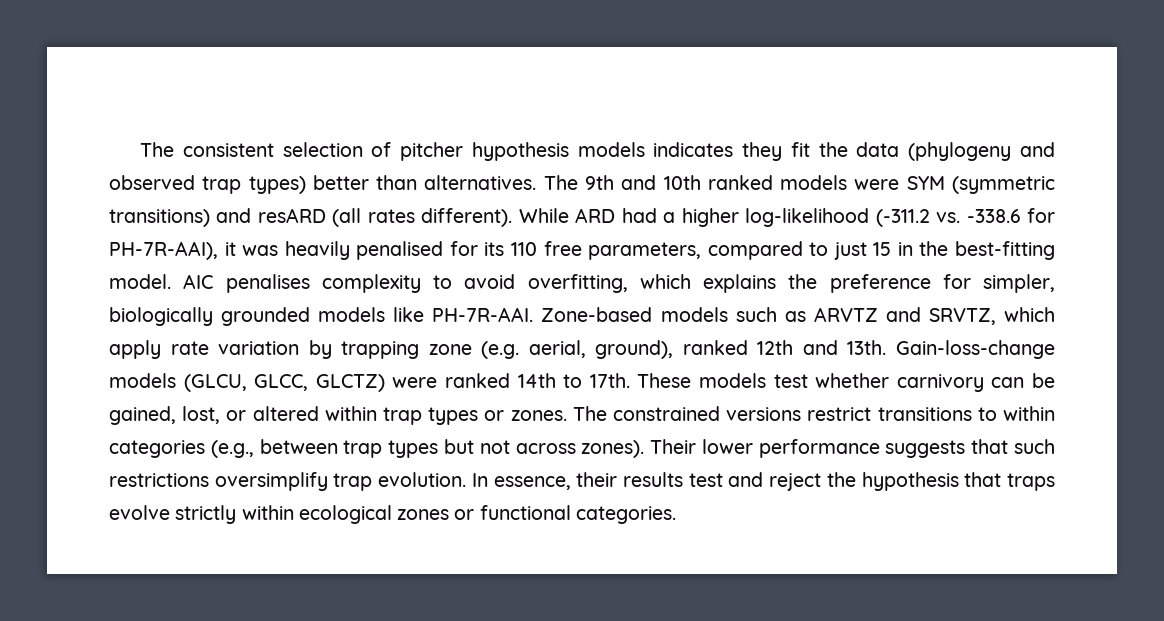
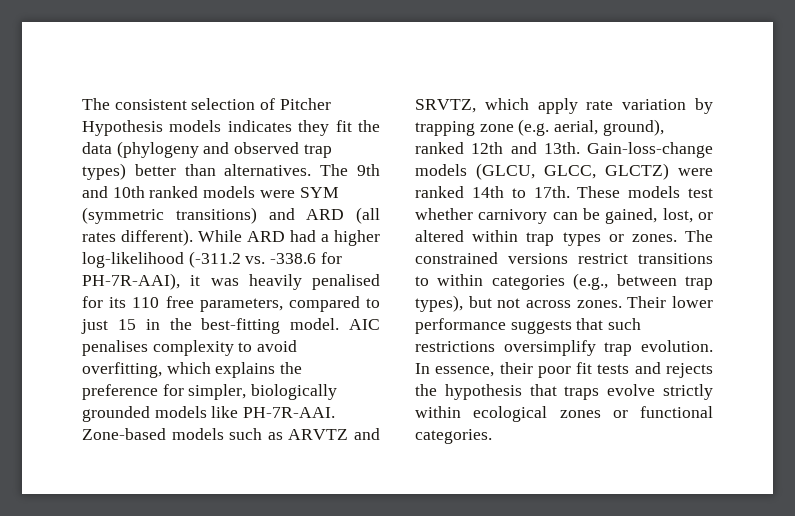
- The consistent selection of pitcher hypothesis models indicates they fit the data (phylogeny and observed trap types) better than alternatives.
+ The consistent selection of Pitcher Hypothesis models indicates they fit the data (phylogeny and observed trap types) better than alternatives.
- The 9th and 10th ranked models were SYM (symmetric transitions) and resARD (all rates different).
+ The 9th and 10th ranked models were SYM (symmetric transitions) and ARD (all rates different).
- The constrained versions restrict transitions to within categories (e.g., between trap types but not across zones).
+ The constrained versions restrict transitions to within categories (e.g., between trap types), but not across zones.
- In essence, their results test and reject the hypothesis that traps evolve strictly within ecological zones or functional categories.
+ In essence, their poor fit tests and rejects the hypothesis that traps evolve strictly within ecological zones or functional categories.

